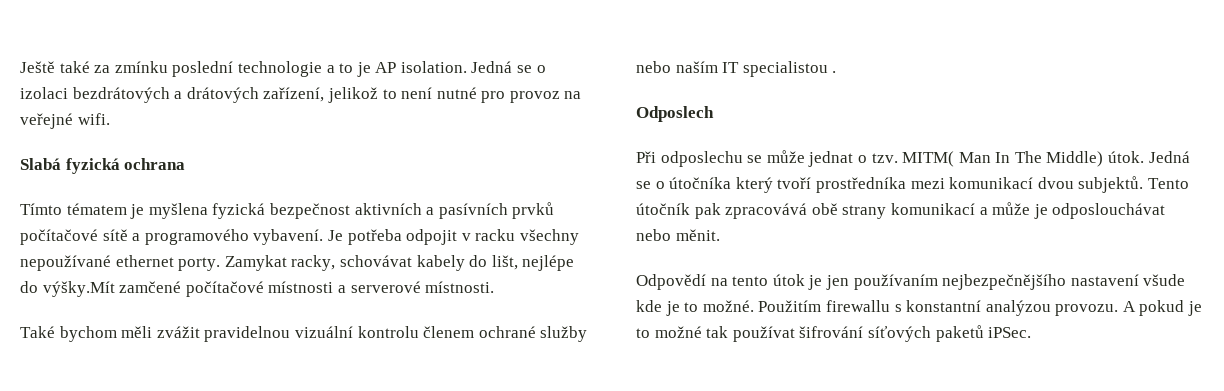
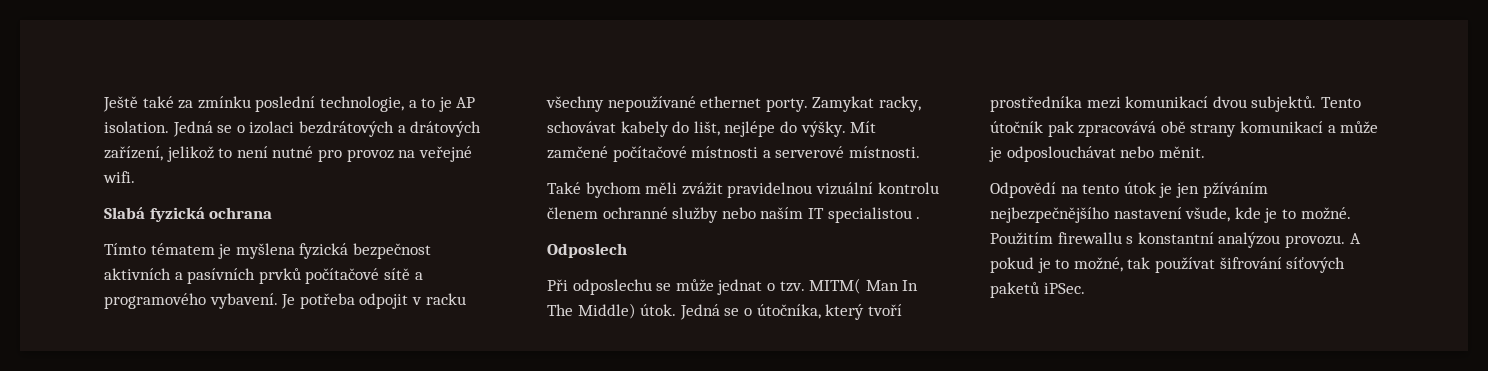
- Ještě také za zmínku poslední technologie a to je AP isolation.
+ Ještě také za zmínku poslední technologie, a to je AP isolation.
- Zamykat racky, schovávat kabely do lišt, nejlépe do výšky.Mít zamčené počítačové místnosti a serverové místnosti.
+ Zamykat racky, schovávat kabely do lišt, nejlépe do výšky. Mít zamčené počítačové místnosti a serverové místnosti.
- Také bychom měli zvážit pravidelnou vizuální kontrolu členem ochrané služby nebo naším IT specialistou .
+ Také bychom měli zvážit pravidelnou vizuální kontrolu členem ochranné služby nebo naším IT specialistou .
- Jedná se o útočníka který tvoří prostředníka mezi komunikací dvou subjektů.
+ Jedná se o útočníka, který tvoří prostředníka mezi komunikací dvou subjektů.
- Odpovědí na tento útok je jen používaním nejbezpečnějšího nastavení všude kde je to možné.
+ Odpovědí na tento útok je jen pžíváním nejbezpečnějšího nastavení všude, kde je to možné.
- A pokud je to možné tak používat šifrování síťových paketů iPSec.
+ A pokud je to možné, tak používat šifrování síťových paketů iPSec.

